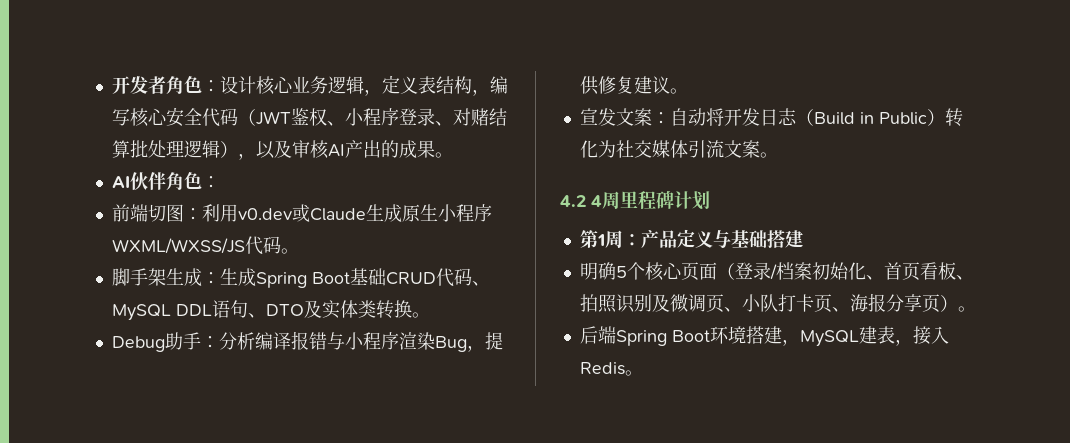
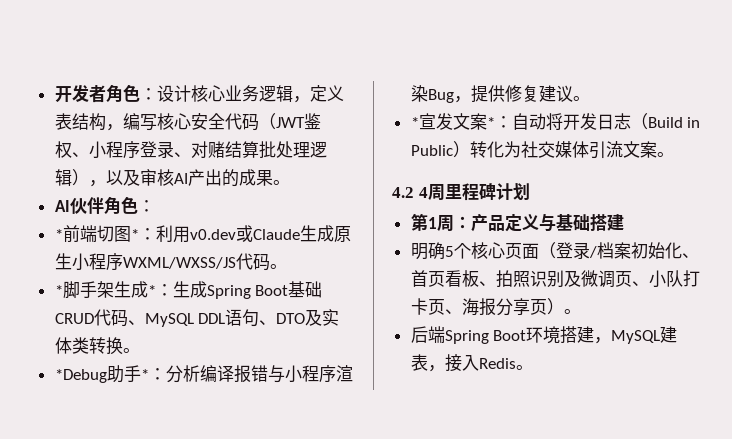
- 前端切图：利用v0.dev或Claude生成原生小程序WXML/WXSS/JS代码。
+ *前端切图*：利用v0.dev或Claude生成原生小程序WXML/WXSS/JS代码。
- 脚手架生成：生成Spring Boot基础CRUD代码、MySQL DDL语句、DTO及实体类转换。
+ *脚手架生成*：生成Spring Boot基础CRUD代码、MySQL DDL语句、DTO及实体类转换。
- Debug助手：分析编译报错与小程序渲染Bug，提供修复建议。
+ *Debug助手*：分析编译报错与小程序渲染Bug，提供修复建议。
- 宣发文案：自动将开发日志（Build in Public）转化为社交媒体引流文案。
+ *宣发文案*：自动将开发日志（Build in Public）转化为社交媒体引流文案。

